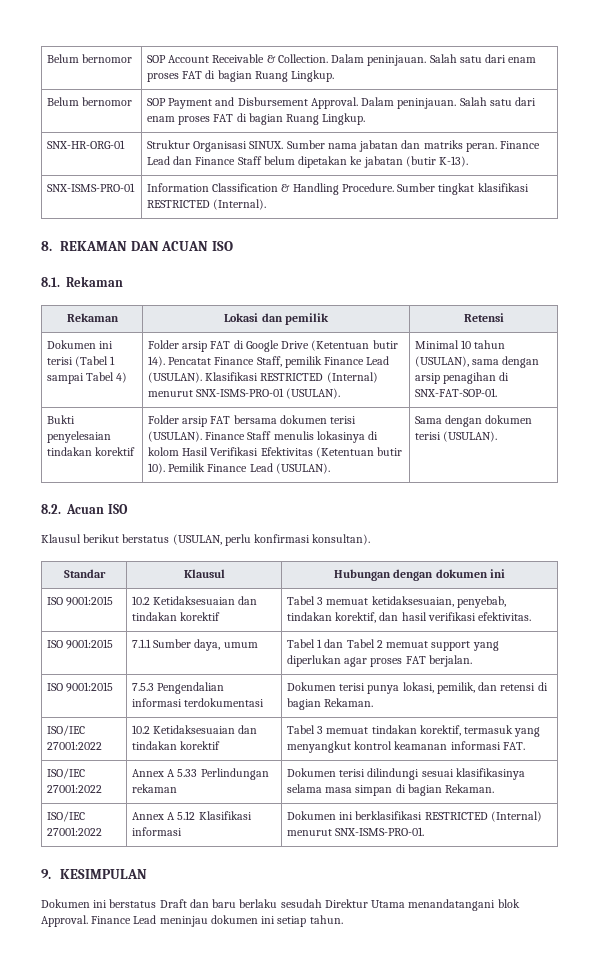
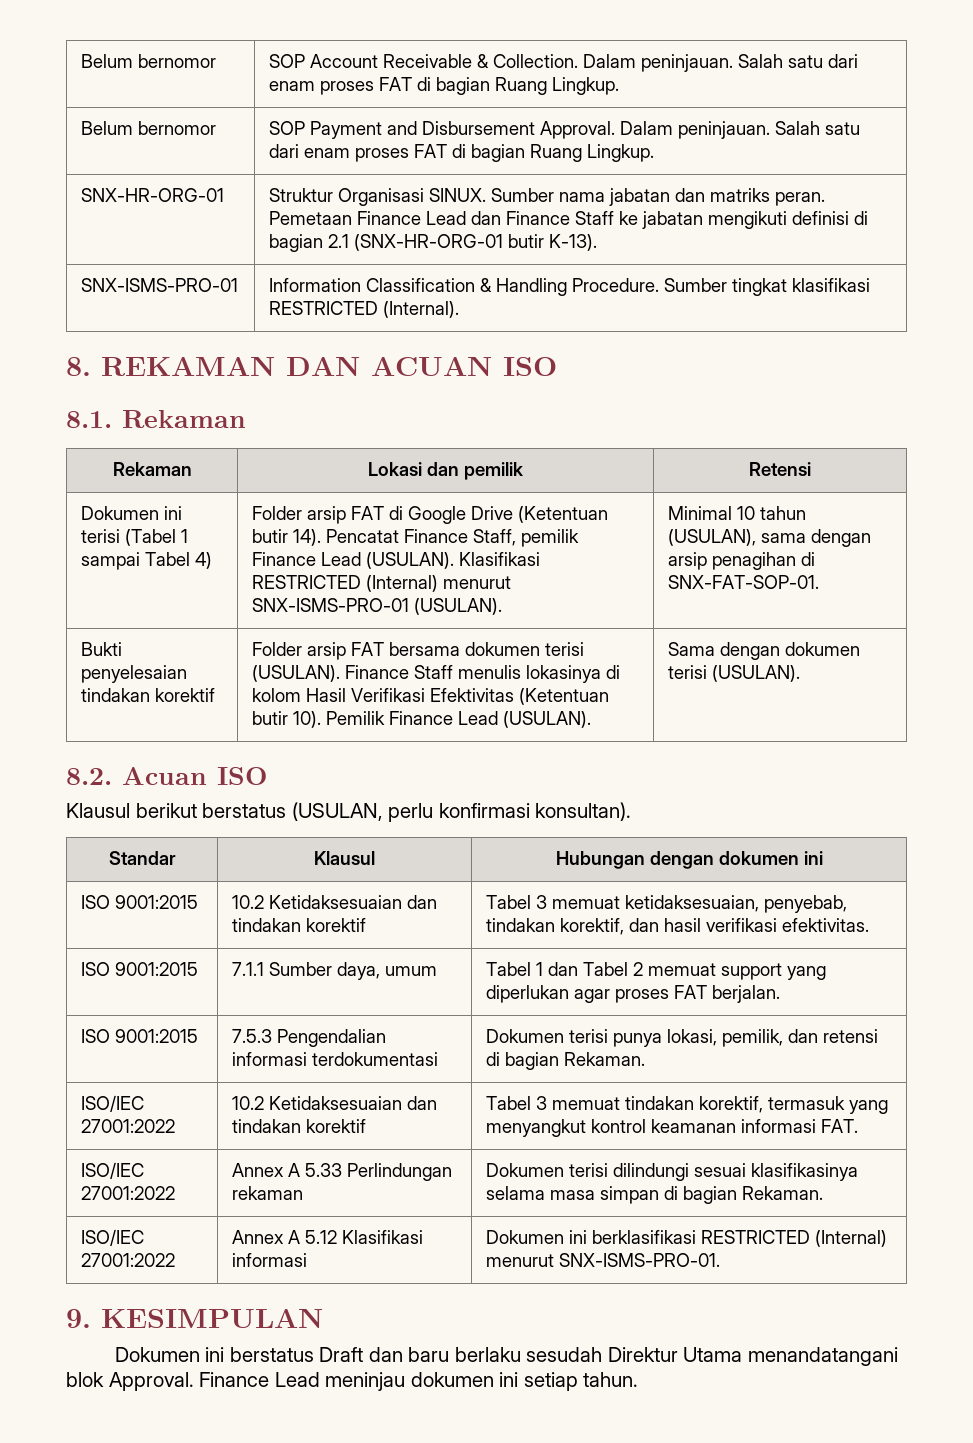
- SNX-HR-ORG-01 | Struktur Organisasi SINUX. Sumber nama jabatan dan matriks peran. Finance Lead dan Finance Staff belum dipetakan ke jabatan (butir K-13).
+ SNX-HR-ORG-01 | Struktur Organisasi SINUX. Sumber nama jabatan dan matriks peran. Pemetaan Finance Lead dan Finance Staff ke jabatan mengikuti definisi di bagian 2.1 (SNX-HR-ORG-01 butir K-13).

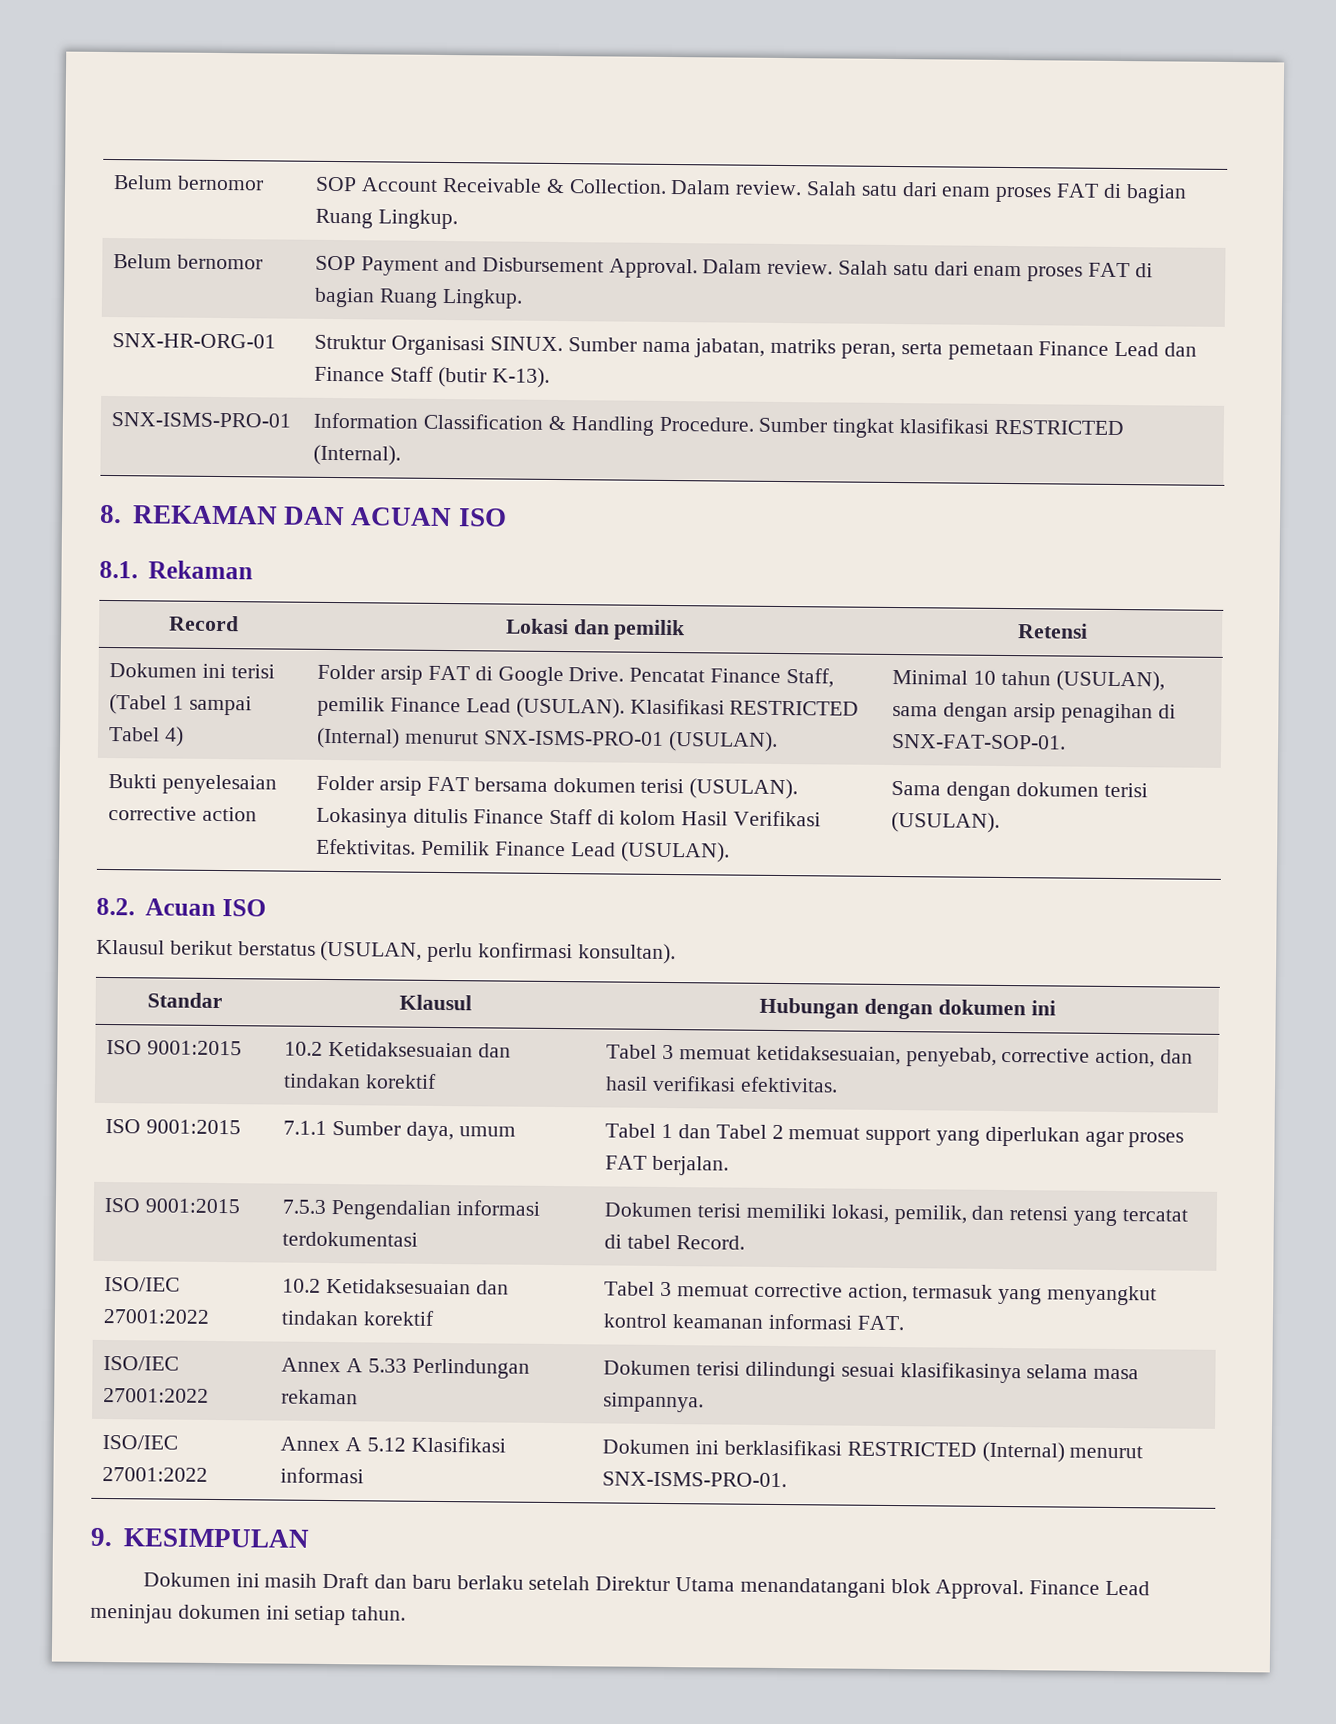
- Belum bernomor | SOP Account Receivable & Collection. Dalam peninjauan. Salah satu dari enam proses FAT di bagian Ruang Lingkup.
+ Belum bernomor | SOP Account Receivable & Collection. Dalam review. Salah satu dari enam proses FAT di bagian Ruang Lingkup.
- Belum bernomor | SOP Payment and Disbursement Approval. Dalam peninjauan. Salah satu dari enam proses FAT di bagian Ruang Lingkup.
+ Belum bernomor | SOP Payment and Disbursement Approval. Dalam review. Salah satu dari enam proses FAT di bagian Ruang Lingkup.
- SNX-HR-ORG-01 | Struktur Organisasi SINUX. Sumber nama jabatan dan matriks peran. Pemetaan Finance Lead dan Finance Staff ke jabatan mengikuti definisi di bagian 2.1 (SNX-HR-ORG-01 butir K-13).
+ SNX-HR-ORG-01 | Struktur Organisasi SINUX. Sumber nama jabatan, matriks peran, serta pemetaan Finance Lead dan Finance Staff (butir K-13).
- Rekaman | Lokasi dan pemilik | Retensi
+ Record | Lokasi dan pemilik | Retensi
- Dokumen ini terisi (Tabel 1 sampai Tabel 4) | Folder arsip FAT di Google Drive (Ketentuan butir 14). Pencatat Finance Staff, pemilik Finance Lead (USULAN). Klasifikasi RESTRICTED (Internal) menurut SNX-ISMS-PRO-01 (USULAN). | Minimal 10 tahun (USULAN), sama dengan arsip penagihan di SNX-FAT-SOP-01.
+ Dokumen ini terisi (Tabel 1 sampai Tabel 4) | Folder arsip FAT di Google Drive. Pencatat Finance Staff, pemilik Finance Lead (USULAN). Klasifikasi RESTRICTED (Internal) menurut SNX-ISMS-PRO-01 (USULAN). | Minimal 10 tahun (USULAN), sama dengan arsip penagihan di SNX-FAT-SOP-01.
- Bukti penyelesaian tindakan korektif | Folder arsip FAT bersama dokumen terisi (USULAN). Finance Staff menulis lokasinya di kolom Hasil Verifikasi Efektivitas (Ketentuan butir 10). Pemilik Finance Lead (USULAN). | Sama dengan dokumen terisi (USULAN).
+ Bukti penyelesaian corrective action | Folder arsip FAT bersama dokumen terisi (USULAN). Lokasinya ditulis Finance Staff di kolom Hasil Verifikasi Efektivitas. Pemilik Finance Lead (USULAN). | Sama dengan dokumen terisi (USULAN).
- ISO 9001:2015 | 10.2 Ketidaksesuaian dan tindakan korektif | Tabel 3 memuat ketidaksesuaian, penyebab, tindakan korektif, dan hasil verifikasi efektivitas.
+ ISO 9001:2015 | 10.2 Ketidaksesuaian dan tindakan korektif | Tabel 3 memuat ketidaksesuaian, penyebab, corrective action, dan hasil verifikasi efektivitas.
- ISO 9001:2015 | 7.5.3 Pengendalian informasi terdokumentasi | Dokumen terisi punya lokasi, pemilik, dan retensi di bagian Rekaman.
+ ISO 9001:2015 | 7.5.3 Pengendalian informasi terdokumentasi | Dokumen terisi memiliki lokasi, pemilik, dan retensi yang tercatat di tabel Record.
- ISO/IEC 27001:2022 | 10.2 Ketidaksesuaian dan tindakan korektif | Tabel 3 memuat tindakan korektif, termasuk yang menyangkut kontrol keamanan informasi FAT.
+ ISO/IEC 27001:2022 | 10.2 Ketidaksesuaian dan tindakan korektif | Tabel 3 memuat corrective action, termasuk yang menyangkut kontrol keamanan informasi FAT.
- ISO/IEC 27001:2022 | Annex A 5.33 Perlindungan rekaman | Dokumen terisi dilindungi sesuai klasifikasinya selama masa simpan di bagian Rekaman.
+ ISO/IEC 27001:2022 | Annex A 5.33 Perlindungan rekaman | Dokumen terisi dilindungi sesuai klasifikasinya selama masa simpannya.
- Dokumen ini berstatus Draft dan baru berlaku sesudah Direktur Utama menandatangani blok Approval.
+ Dokumen ini masih Draft dan baru berlaku setelah Direktur Utama menandatangani blok Approval.

